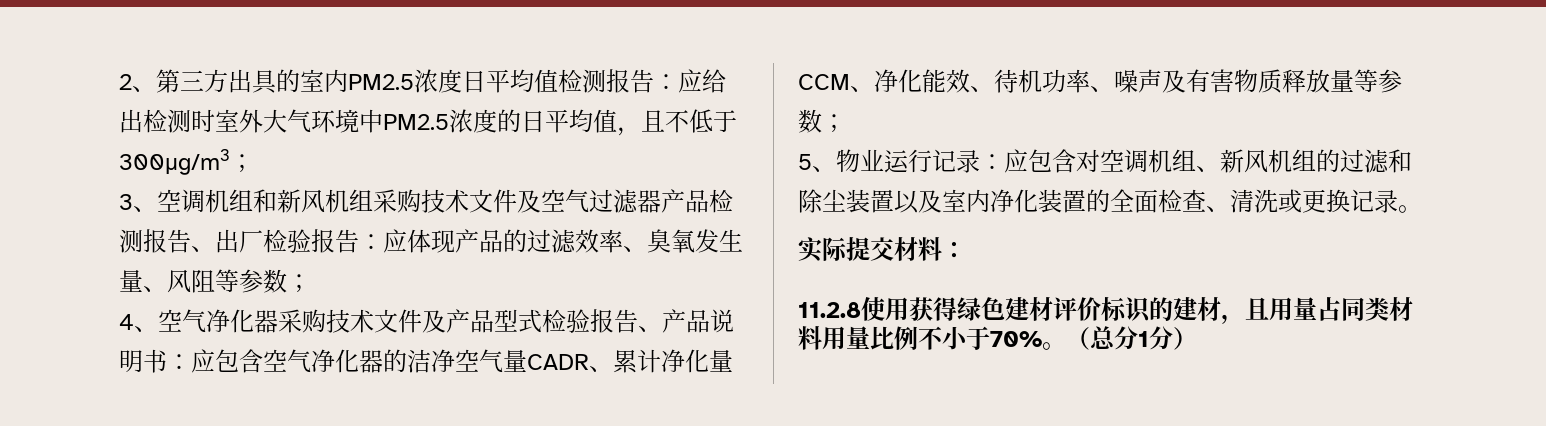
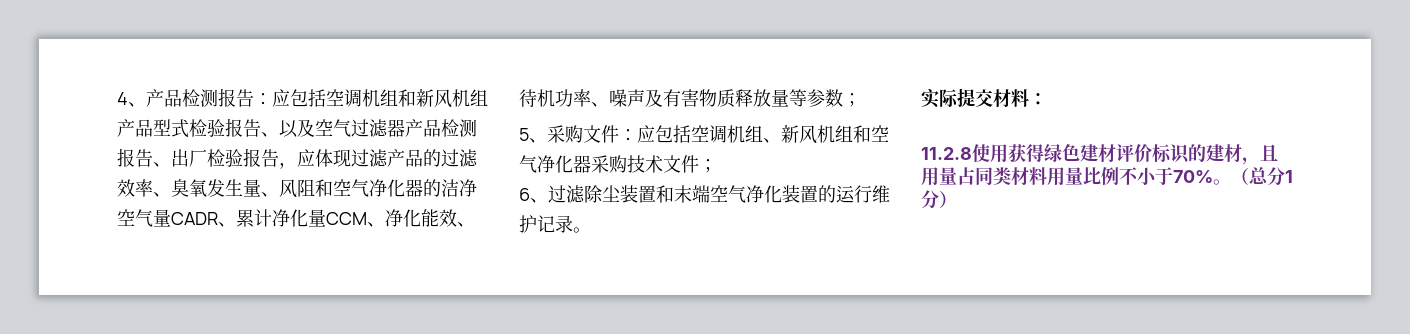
- 2、第三方出具的室内PM2.5浓度日平均值检测报告：应给出检测时室外大气环境中PM2.5浓度的日平均值，且不低于300μg/m3；
- 3、空调机组和新风机组采购技术文件及空气过滤器产品检测报告、出厂检验报告：应体现产品的过滤效率、臭氧发生量、风阻等参数；
- 4、空气净化器采购技术文件及产品型式检验报告、产品说明书：应包含空气净化器的洁净空气量CADR、累计净化量CCM、净化能效、待机功率、噪声及有害物质释放量等参数；
+ 4、产品检测报告：应包括空调机组和新风机组产品型式检验报告、以及空气过滤器产品检测报告、出厂检验报告，应体现过滤产品的过滤效率、臭氧发生量、风阻和空气净化器的洁净空气量CADR、累计净化量CCM、净化能效、待机功率、噪声及有害物质释放量等参数；
- 5、物业运行记录：应包含对空调机组、新风机组的过滤和除尘装置以及室内净化装置的全面检查、清洗或更换记录。
+ 5、采购文件：应包括空调机组、新风机组和空气净化器采购技术文件；
+ 6、过滤除尘装置和末端空气净化装置的运行维护记录。

